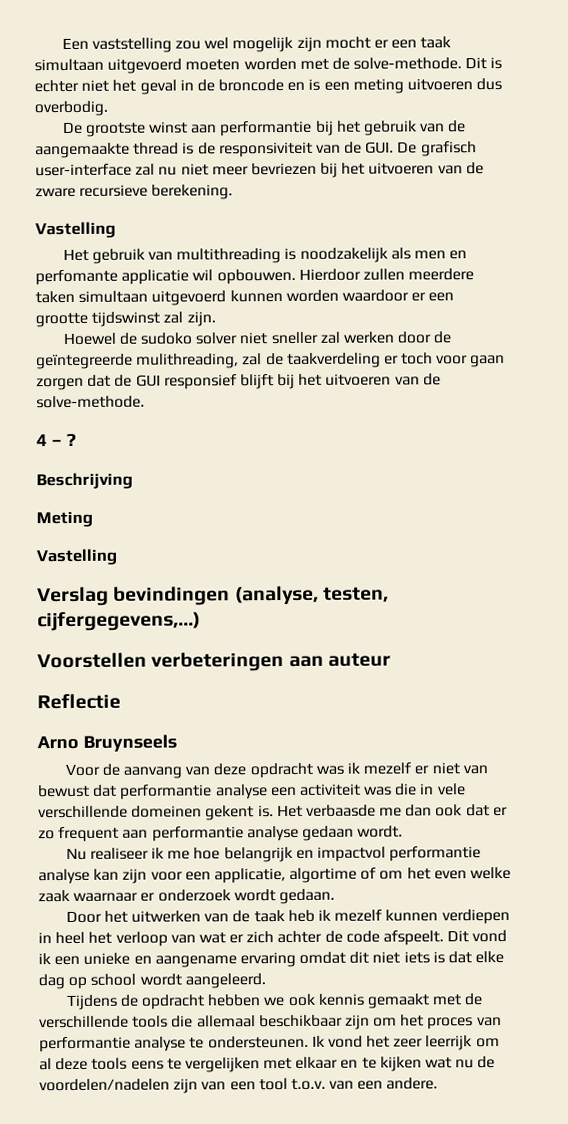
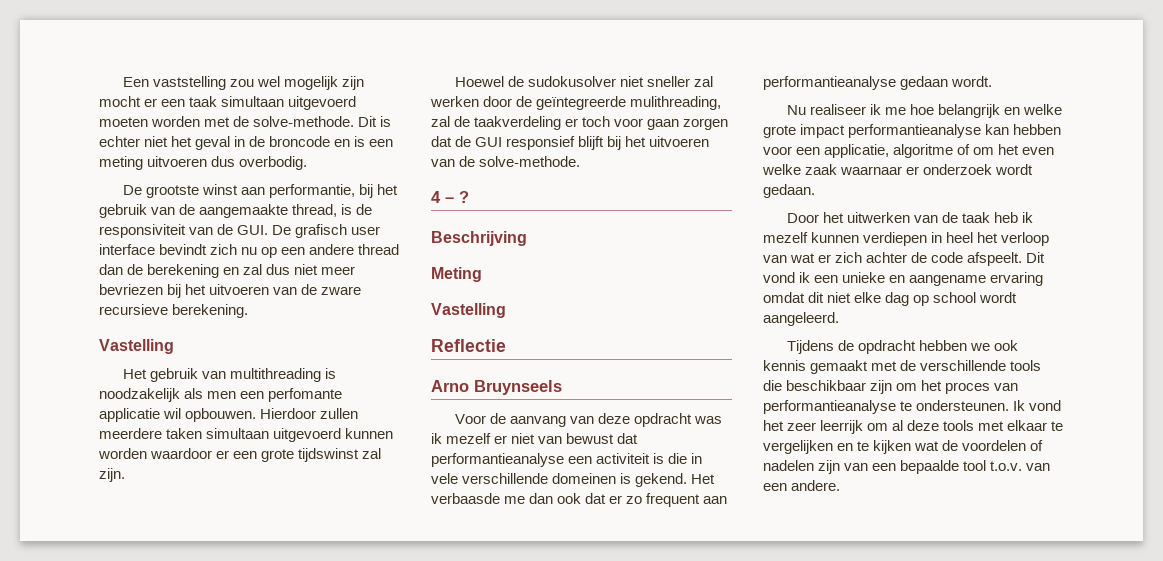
- De grootste winst aan performantie bij het gebruik van de aangemaakte thread is de responsiviteit van de GUI. De grafisch user-interface zal nu niet meer bevriezen bij het uitvoeren van de zware recursieve berekening.
+ De grootste winst aan performantie, bij het gebruik van de aangemaakte thread, is de responsiviteit van de GUI. De grafisch user interface bevindt zich nu op een andere thread dan de berekening en zal dus niet meer bevriezen bij het uitvoeren van de zware recursieve berekening.
- Het gebruik van multithreading is noodzakelijk als men en perfomante applicatie wil opbouwen.
+ Het gebruik van multithreading is noodzakelijk als men een perfomante applicatie wil opbouwen.
- Hierdoor zullen meerdere taken simultaan uitgevoerd kunnen worden waardoor er een grootte tijdswinst zal zijn.
+ Hierdoor zullen meerdere taken simultaan uitgevoerd kunnen worden waardoor er een grote tijdswinst zal zijn.
- Hoewel de sudoko solver niet sneller zal werken door de geïntegreerde mulithreading, zal de taakverdeling er toch voor gaan zorgen dat de GUI responsief blijft bij het uitvoeren van de solve-methode.
+ Hoewel de sudokusolver niet sneller zal werken door de geïntegreerde mulithreading, zal de taakverdeling er toch voor gaan zorgen dat de GUI responsief blijft bij het uitvoeren van de solve-methode.
- Verslag bevindingen (analyse, testen, cijfergegevens,…)
- Voorstellen verbeteringen aan auteur
- Voor de aanvang van deze opdracht was ik mezelf er niet van bewust dat performantie analyse een activiteit was die in vele verschillende domeinen gekent is.
+ Voor de aanvang van deze opdracht was ik mezelf er niet van bewust dat performantieanalyse een activiteit is die in vele verschillende domeinen is gekend.
- Het verbaasde me dan ook dat er zo frequent aan performantie analyse gedaan wordt.
+ Het verbaasde me dan ook dat er zo frequent aan performantieanalyse gedaan wordt.
- Nu realiseer ik me hoe belangrijk en impactvol performantie analyse kan zijn voor een applicatie, algortime of om het even welke zaak waarnaar er onderzoek wordt gedaan.
+ Nu realiseer ik me hoe belangrijk en welke grote impact performantieanalyse kan hebben voor een applicatie, algoritme of om het even welke zaak waarnaar er onderzoek wordt gedaan.
- Dit vond ik een unieke en aangename ervaring omdat dit niet iets is dat elke dag op school wordt aangeleerd.
+ Dit vond ik een unieke en aangename ervaring omdat dit niet elke dag op school wordt aangeleerd.
- Tijdens de opdracht hebben we ook kennis gemaakt met de verschillende tools die allemaal beschikbaar zijn om het proces van performantie analyse te ondersteunen.
+ Tijdens de opdracht hebben we ook kennis gemaakt met de verschillende tools die beschikbaar zijn om het proces van performantieanalyse te ondersteunen.
- Ik vond het zeer leerrijk om al deze tools eens te vergelijken met elkaar en te kijken wat nu de voordelen/nadelen zijn van een tool t.o.v. van een andere.
+ Ik vond het zeer leerrijk om al deze tools met elkaar te vergelijken en te kijken wat de voordelen of nadelen zijn van een bepaalde tool t.o.v. van een andere.

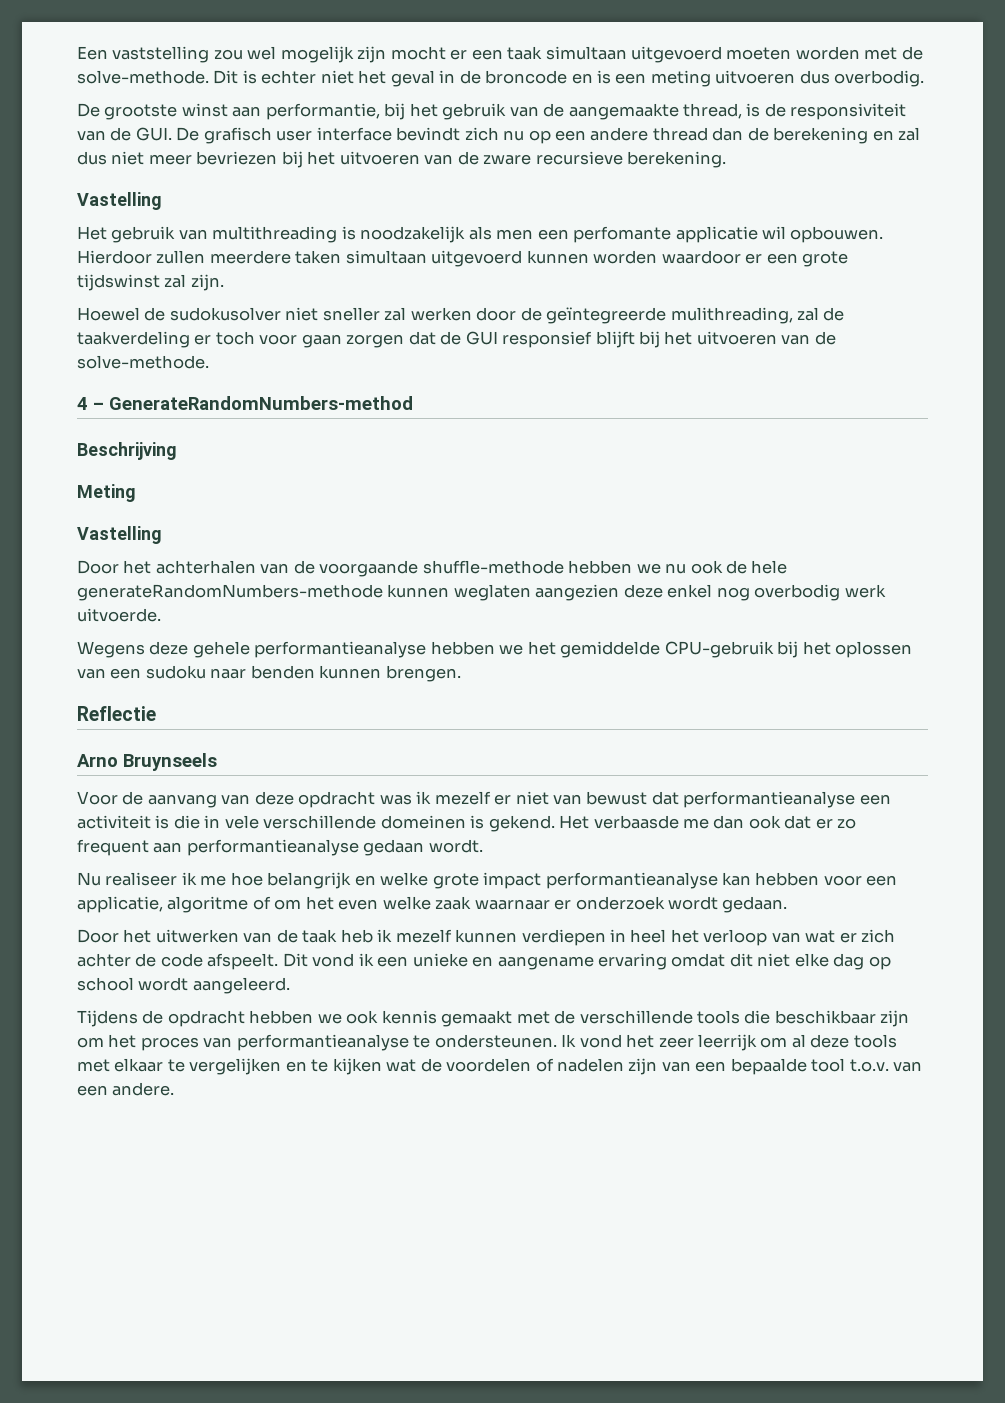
- 4 – ?
+ 4 – GenerateRandomNumbers-method
+ Door het achterhalen van de voorgaande shuffle-methode hebben we nu ook de hele generateRandomNumbers-methode kunnen weglaten aangezien deze enkel nog overbodig werk uitvoerde.
+ Wegens deze gehele performantieanalyse hebben we het gemiddelde CPU-gebruik bij het oplossen van een sudoku naar benden kunnen brengen.

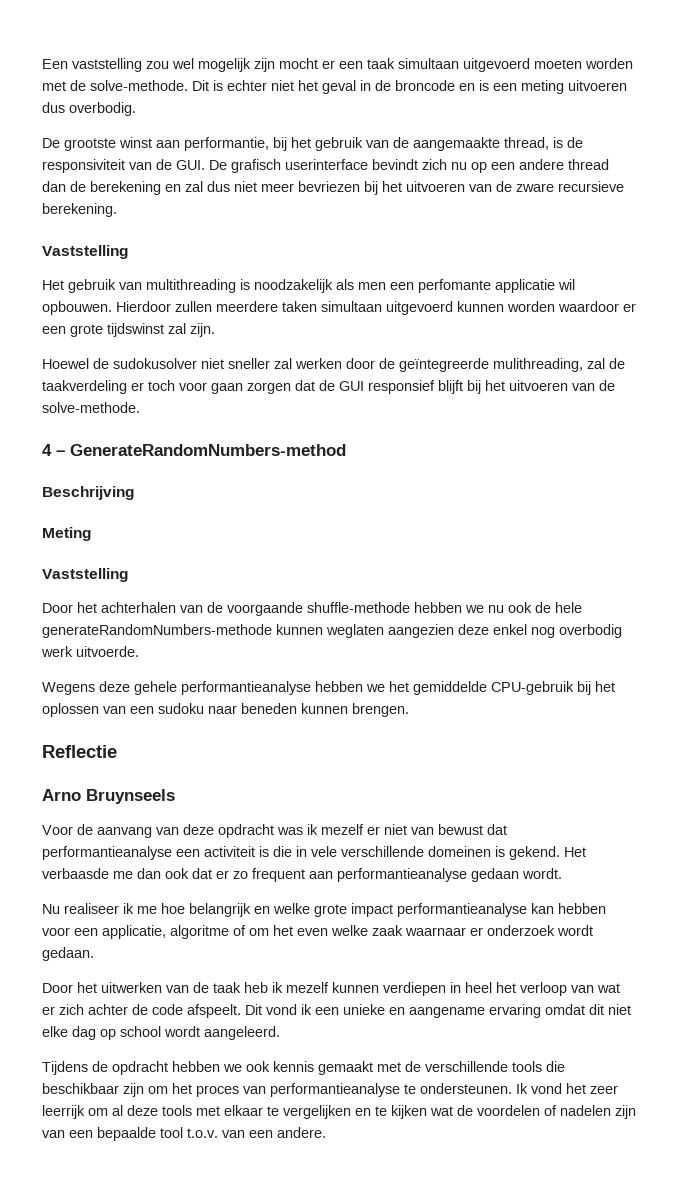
- De grootste winst aan performantie, bij het gebruik van de aangemaakte thread, is de responsiviteit van de GUI. De grafisch user interface bevindt zich nu op een andere thread dan de berekening en zal dus niet meer bevriezen bij het uitvoeren van de zware recursieve berekening.
- Vastelling
+ De grootste winst aan performantie, bij het gebruik van de aangemaakte thread, is de responsiviteit van de GUI. De grafisch userinterface bevindt zich nu op een andere thread dan de berekening en zal dus niet meer bevriezen bij het uitvoeren van de zware recursieve berekening.
+ Vaststelling
  Meting
- Vastelling
+ Vaststelling
- Wegens deze gehele performantieanalyse hebben we het gemiddelde CPU-gebruik bij het oplossen van een sudoku naar benden kunnen brengen.
+ Wegens deze gehele performantieanalyse hebben we het gemiddelde CPU-gebruik bij het oplossen van een sudoku naar beneden kunnen brengen.

